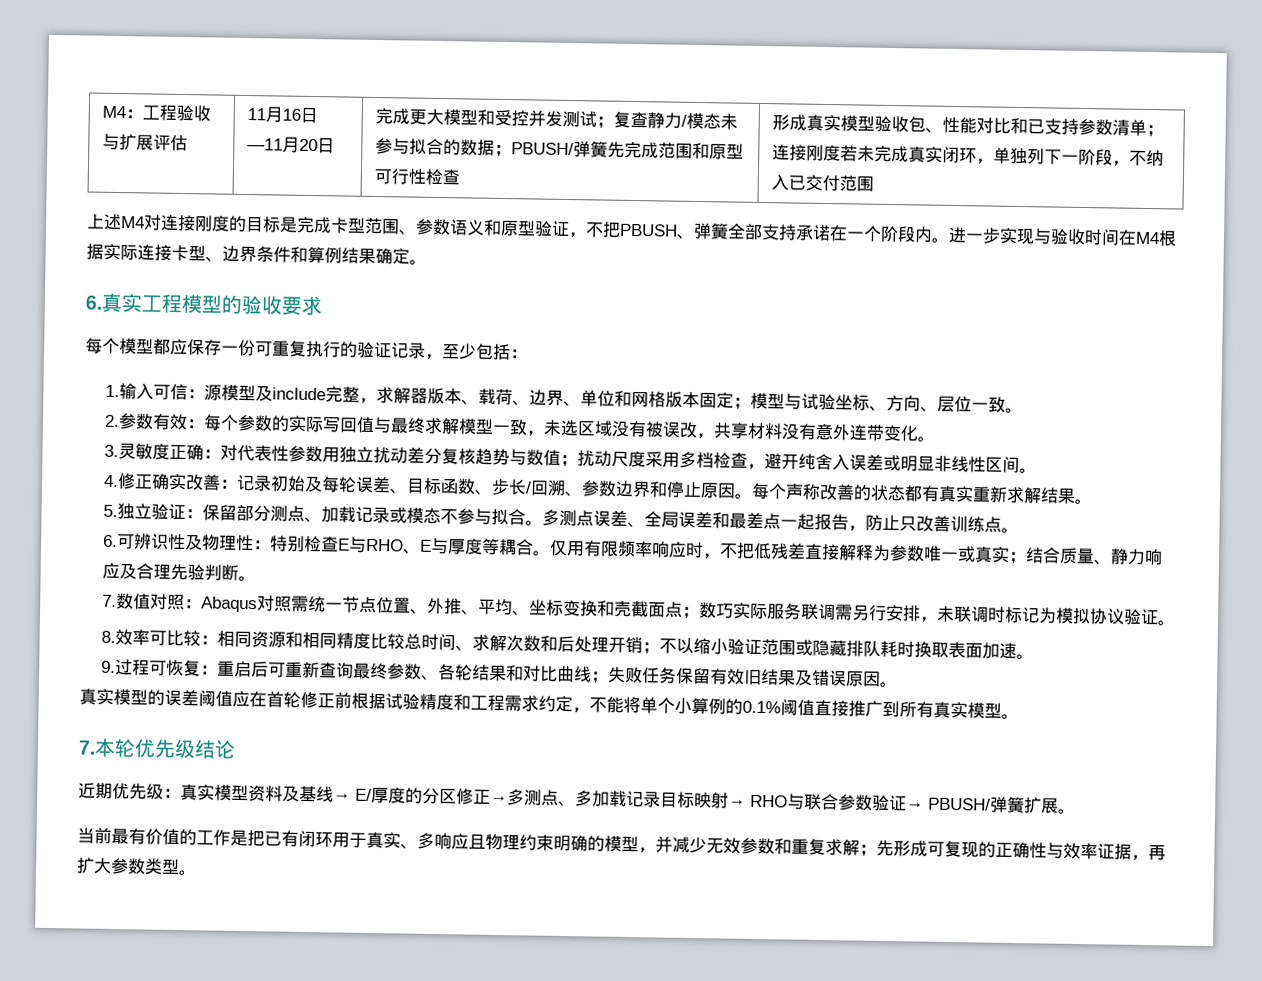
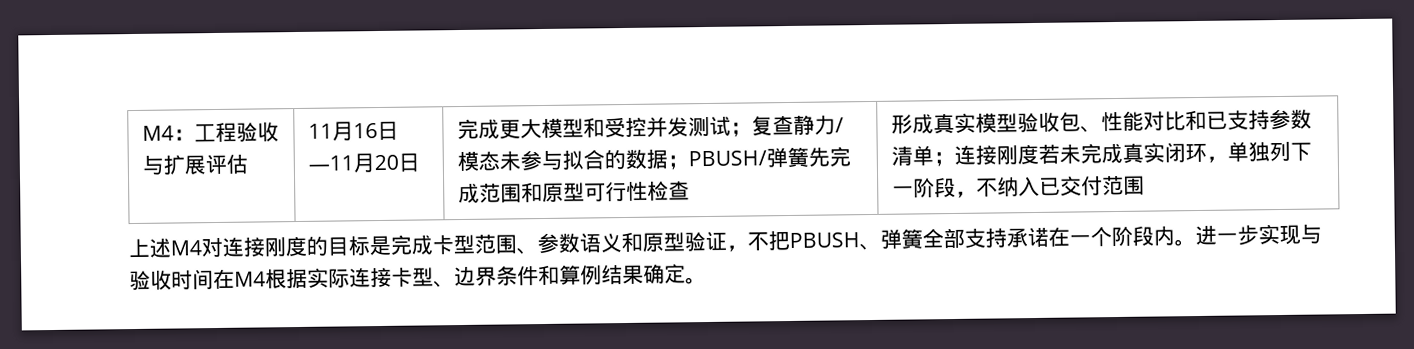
- 6.真实工程模型的验收要求
- 每个模型都应保存一份可重复执行的验证记录，至少包括：
- 1.输入可信：源模型及include完整，求解器版本、载荷、边界、单位和网格版本固定；模型与试验坐标、方向、层位一致。
- 2.参数有效：每个参数的实际写回值与最终求解模型一致，未选区域没有被误改，共享材料没有意外连带变化。
- 3.灵敏度正确：对代表性参数用独立扰动差分复核趋势与数值；扰动尺度采用多档检查，避开纯舍入误差或明显非线性区间。
- 4.修正确实改善：记录初始及每轮误差、目标函数、步长/回溯、参数边界和停止原因。每个声称改善的状态都有真实重新求解结果。
- 5.独立验证：保留部分测点、加载记录或模态不参与拟合。多测点误差、全局误差和最差点一起报告，防止只改善训练点。
- 6.可辨识性及物理性：特别检查E与RHO、E与厚度等耦合。仅用有限频率响应时，不把低残差直接解释为参数唯一或真实；结合质量、静力响应及合理先验判断。
- 7.数值对照：Abaqus对照需统一节点位置、外推、平均、坐标变换和壳截面点；数巧实际服务联调需另行安排，未联调时标记为模拟协议验证。
- 8.效率可比较：相同资源和相同精度比较总时间、求解次数和后处理开销；不以缩小验证范围或隐藏排队耗时换取表面加速。
- 9.过程可恢复：重启后可重新查询最终参数、各轮结果和对比曲线；失败任务保留有效旧结果及错误原因。
- 真实模型的误差阈值应在首轮修正前根据试验精度和工程需求约定，不能将单个小算例的0.1%阈值直接推广到所有真实模型。
- 7.本轮优先级结论
- 近期优先级：真实模型资料及基线→ E/厚度的分区修正→多测点、多加载记录目标映射→ RHO与联合参数验证→ PBUSH/弹簧扩展。
- 当前最有价值的工作是把已有闭环用于真实、多响应且物理约束明确的模型，并减少无效参数和重复求解；先形成可复现的正确性与效率证据，再扩大参数类型。

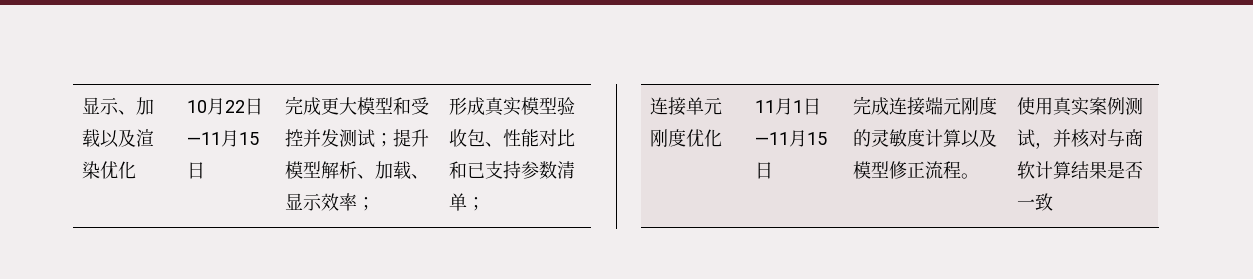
- M4：工程验收与扩展评估 | 11月16日—11月20日
+ 显示、加载以及渲染优化 | 10月22日—11月15日
- 完成更大模型和受控并发测试；复查静力/模态未参与拟合的数据；PBUSH/弹簧先完成范围和原型可行性检查
+ 完成更大模型和受控并发测试；提升模型解析、加载、显示效率；
- 形成真实模型验收包、性能对比和已支持参数清单；连接刚度若未完成真实闭环，单独列下一阶段，不纳入已交付范围
- 上述M4对连接刚度的目标是完成卡型范围、参数语义和原型验证，不把PBUSH、弹簧全部支持承诺在一个阶段内。进一步实现与验收时间在M4根据实际连接卡型、边界条件和算例结果确定。
+ 形成真实模型验收包、性能对比和已支持参数清单；
+ 连接单元刚度优化 | 11月1日—11月15日 | 完成连接端元刚度的灵敏度计算以及模型修正流程。 | 使用真实案例测试，并核对与商软计算结果是否一致

